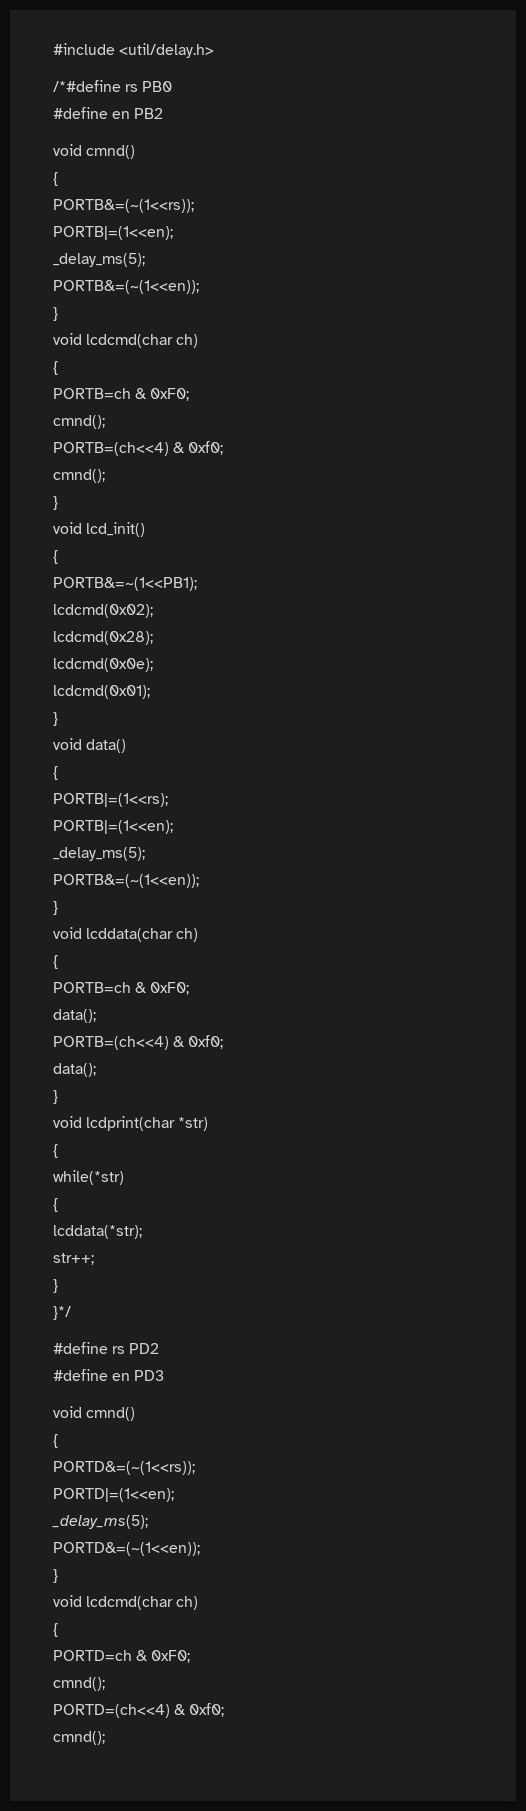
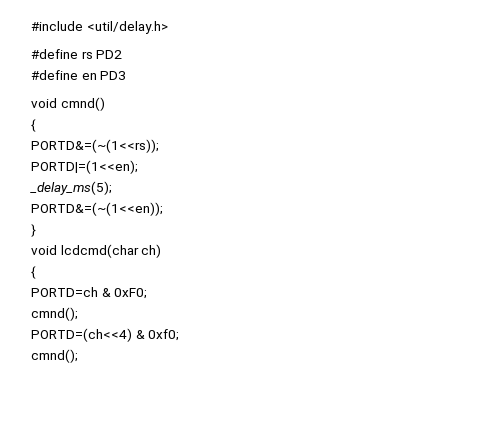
- /*#define rs PB0
- #define en PB2
- void cmnd()
- {
- PORTB&=(~(1<<rs));
- PORTB|=(1<<en);
- _delay_ms(5);
- PORTB&=(~(1<<en));
- }
- void lcdcmd(char ch)
- {
- PORTB=ch & 0xF0;
- cmnd();
- PORTB=(ch<<4) & 0xf0;
- cmnd();
- }
- void lcd_init()
- {
- PORTB&=~(1<<PB1);
- lcdcmd(0x02);
- lcdcmd(0x28);
- lcdcmd(0x0e);
- lcdcmd(0x01);
- }
- void data()
- {
- PORTB|=(1<<rs);
- PORTB|=(1<<en);
- _delay_ms(5);
- PORTB&=(~(1<<en));
- }
- void lcddata(char ch)
- {
- PORTB=ch & 0xF0;
- data();
- PORTB=(ch<<4) & 0xf0;
- data();
- }
- void lcdprint(char *str)
- {
- while(*str)
- {
- lcddata(*str);
- str++;
- }
- }*/

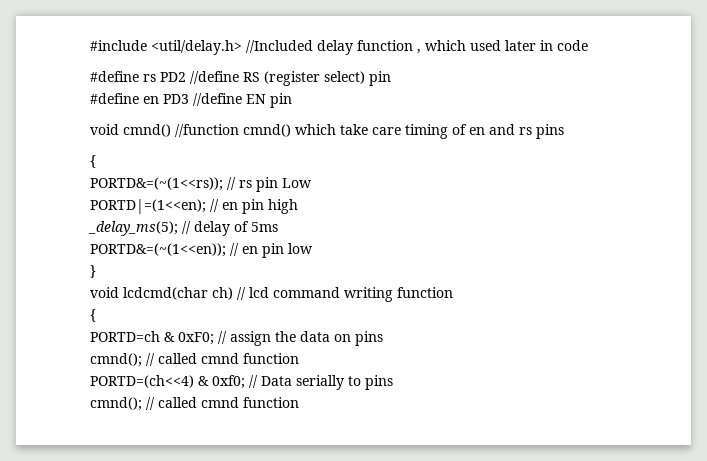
- #include <util/delay.h>
- #define rs PD2
+ #include <util/delay.h> //Included delay function , which used later in code
+ #define rs PD2 //define RS (register select) pin
- #define en PD3
+ #define en PD3 //define EN pin
- void cmnd()
+ void cmnd() //function cmnd() which take care timing of en and rs pins
  {
- PORTD&=(~(1<<rs));
- PORTD|=(1<<en);
- _delay_ms(5);
- PORTD&=(~(1<<en));
+ PORTD&=(~(1<<rs)); // rs pin Low
+ PORTD|=(1<<en); // en pin high
+ _delay_ms(5); // delay of 5ms
+ PORTD&=(~(1<<en)); // en pin low
- void lcdcmd(char ch)
+ void lcdcmd(char ch) // lcd command writing function
- PORTD=ch & 0xF0;
- cmnd();
- PORTD=(ch<<4) & 0xf0;
- cmnd();
+ PORTD=ch & 0xF0; // assign the data on pins
+ cmnd(); // called cmnd function
+ PORTD=(ch<<4) & 0xf0; // Data serially to pins
+ cmnd(); // called cmnd function

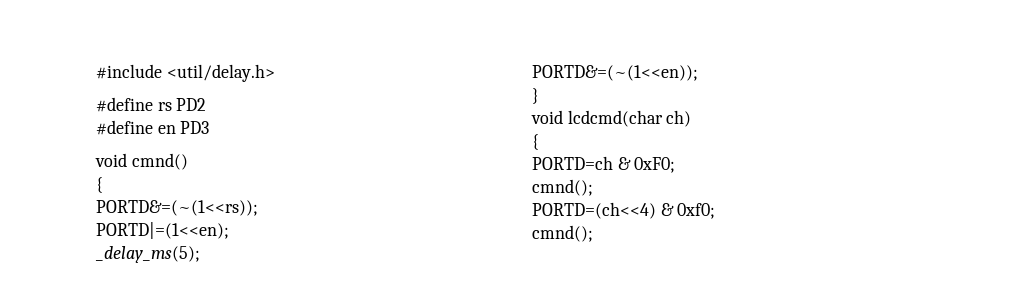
- #include <util/delay.h> //Included delay function , which used later in code
- #define rs PD2 //define RS (register select) pin
+ #include <util/delay.h>
+ #define rs PD2
- #define en PD3 //define EN pin
+ #define en PD3
- void cmnd() //function cmnd() which take care timing of en and rs pins
+ void cmnd()
  {
- PORTD&=(~(1<<rs)); // rs pin Low
- PORTD|=(1<<en); // en pin high
- _delay_ms(5); // delay of 5ms
- PORTD&=(~(1<<en)); // en pin low
+ PORTD&=(~(1<<rs));
+ PORTD|=(1<<en);
+ _delay_ms(5);
+ PORTD&=(~(1<<en));
- void lcdcmd(char ch) // lcd command writing function
+ void lcdcmd(char ch)
- PORTD=ch & 0xF0; // assign the data on pins
- cmnd(); // called cmnd function
- PORTD=(ch<<4) & 0xf0; // Data serially to pins
- cmnd(); // called cmnd function
+ PORTD=ch & 0xF0;
+ cmnd();
+ PORTD=(ch<<4) & 0xf0;
+ cmnd();

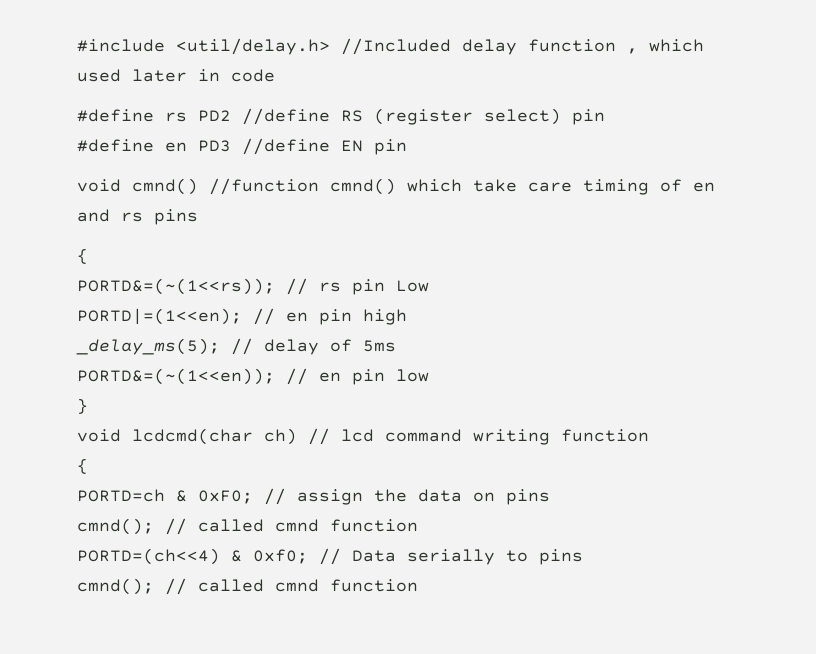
- #include <util/delay.h>
- #define rs PD2
+ #include <util/delay.h> //Included delay function , which used later in code
+ #define rs PD2 //define RS (register select) pin
- #define en PD3
+ #define en PD3 //define EN pin
- void cmnd()
+ void cmnd() //function cmnd() which take care timing of en and rs pins
  {
- PORTD&=(~(1<<rs));
- PORTD|=(1<<en);
- _delay_ms(5);
- PORTD&=(~(1<<en));
+ PORTD&=(~(1<<rs)); // rs pin Low
+ PORTD|=(1<<en); // en pin high
+ _delay_ms(5); // delay of 5ms
+ PORTD&=(~(1<<en)); // en pin low
- void lcdcmd(char ch)
+ void lcdcmd(char ch) // lcd command writing function
- PORTD=ch & 0xF0;
- cmnd();
- PORTD=(ch<<4) & 0xf0;
- cmnd();
+ PORTD=ch & 0xF0; // assign the data on pins
+ cmnd(); // called cmnd function
+ PORTD=(ch<<4) & 0xf0; // Data serially to pins
+ cmnd(); // called cmnd function

